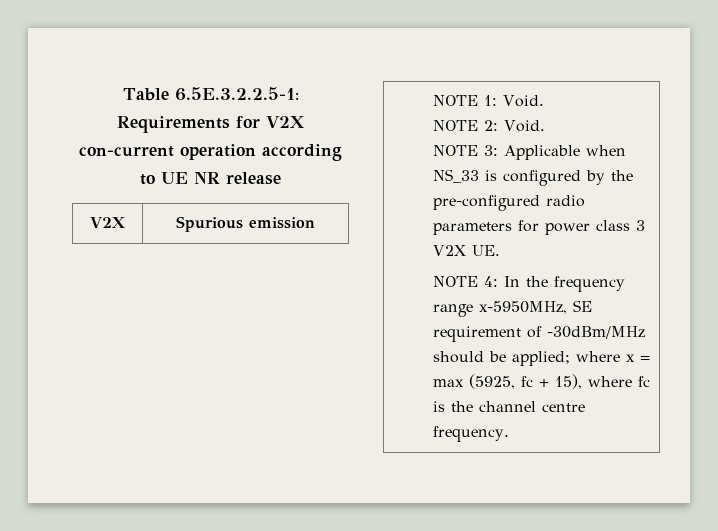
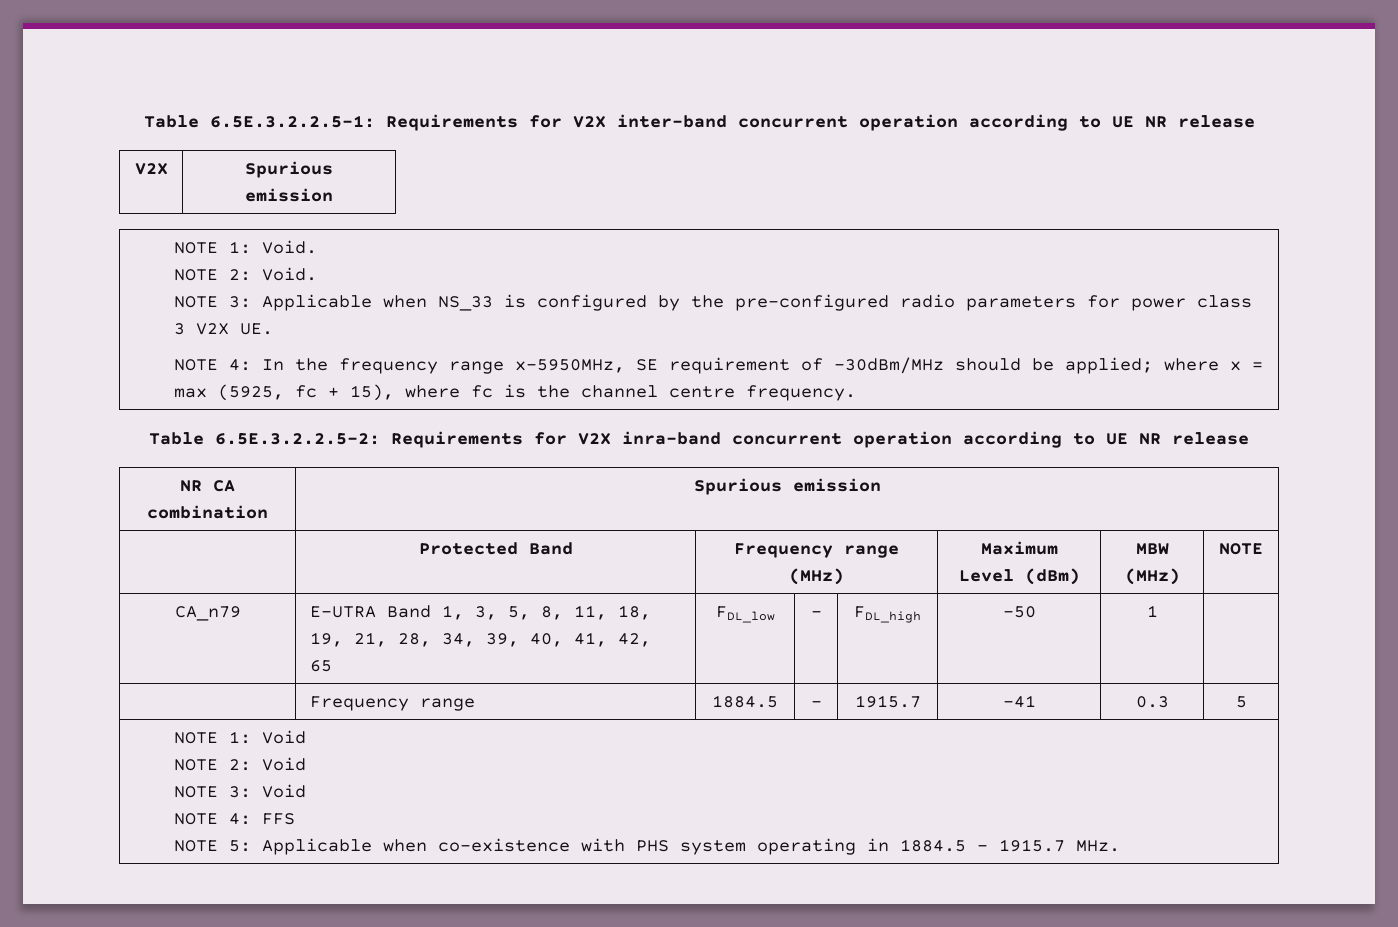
- Table 6.5E.3.2.2.5-1: Requirements for V2X con-current operation according to UE NR release
+ Table 6.5E.3.2.2.5-1: Requirements for V2X inter-band concurrent operation according to UE NR release
+ Table 6.5E.3.2.2.5-2: Requirements for V2X inra-band concurrent operation according to UE NR release
+ NR CA combination | Spurious emission
+ | Protected Band | Frequency range (MHz) | Maximum Level (dBm) | MBW (MHz) | NOTE
+ CA_n79 | E-UTRA Band 1, 3, 5, 8, 11, 18, 19, 21, 28, 34, 39, 40, 41, 42, 65 | FDL_low | - | FDL_high | -50 | 1 |
+ | Frequency range | 1884.5 | - | 1915.7 | -41 | 0.3 | 5
+ NOTE 1: Void
+ NOTE 2: Void
+ NOTE 3: Void
+ NOTE 4: FFS
+ NOTE 5: Applicable when co-existence with PHS system operating in 1884.5 - 1915.7 MHz.

